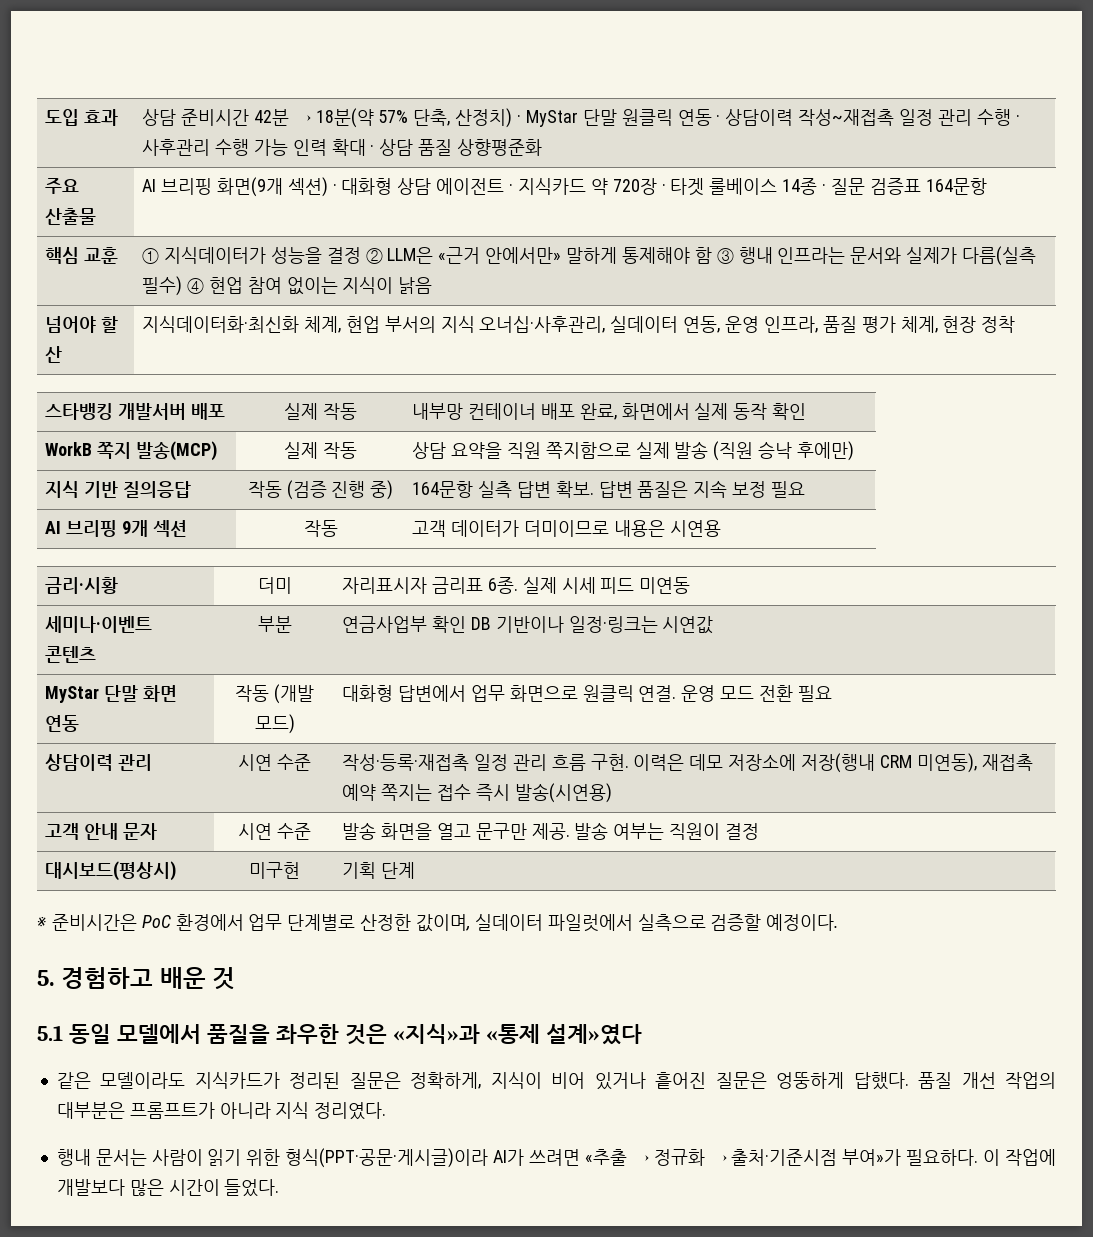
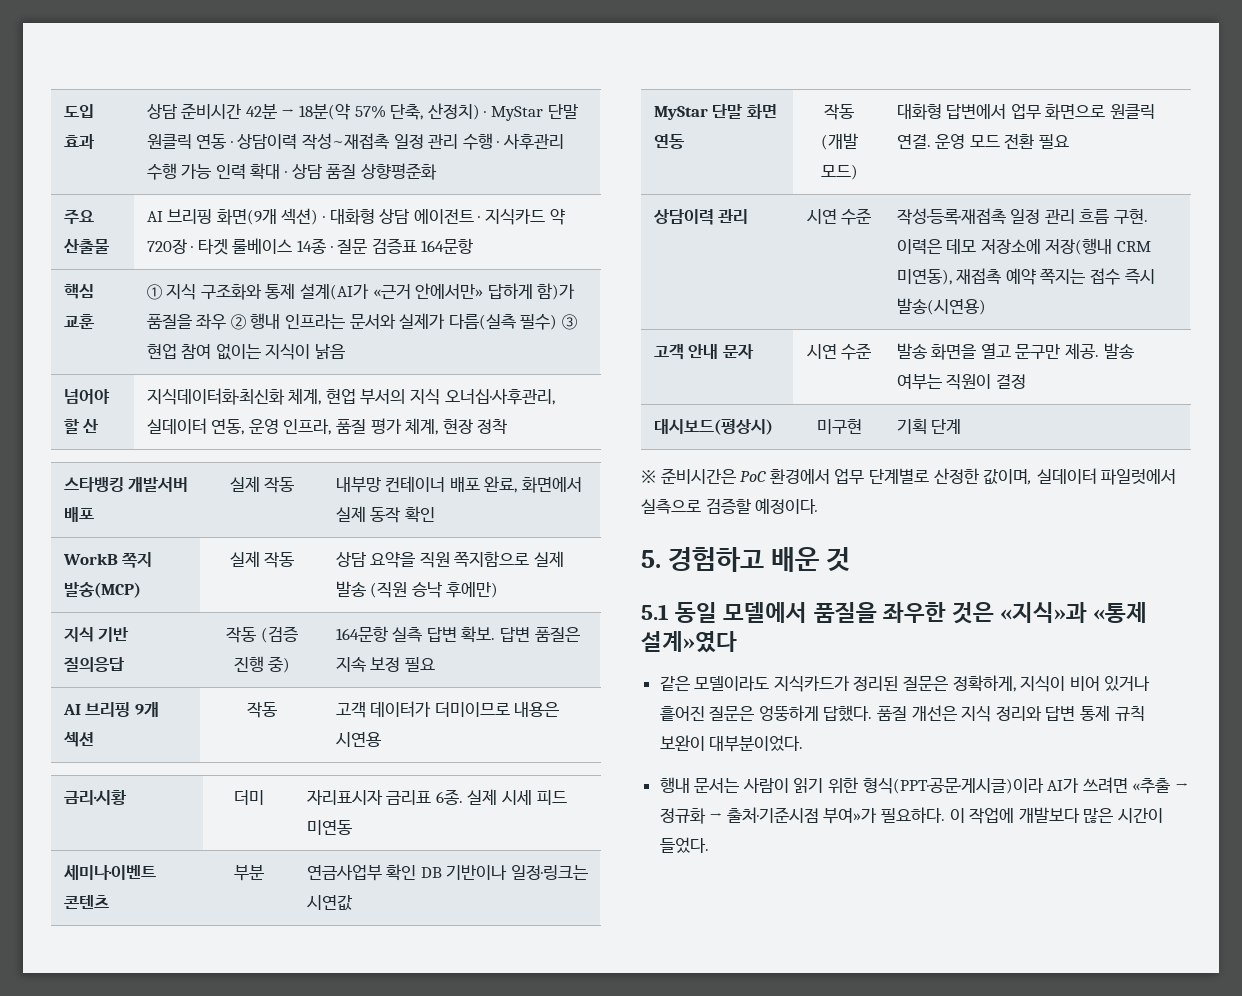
- 핵심 교훈 | ① 지식데이터가 성능을 결정 ② LLM은 «근거 안에서만» 말하게 통제해야 함 ③ 행내 인프라는 문서와 실제가 다름(실측 필수) ④ 현업 참여 없이는 지식이 낡음
+ 핵심 교훈 | ① 지식 구조화와 통제 설계(AI가 «근거 안에서만» 답하게 함)가 품질을 좌우 ② 행내 인프라는 문서와 실제가 다름(실측 필수) ③ 현업 참여 없이는 지식이 낡음
- 품질 개선 작업의 대부분은 프롬프트가 아니라 지식 정리였다.
+ 품질 개선은 지식 정리와 답변 통제 규칙 보완이 대부분이었다.

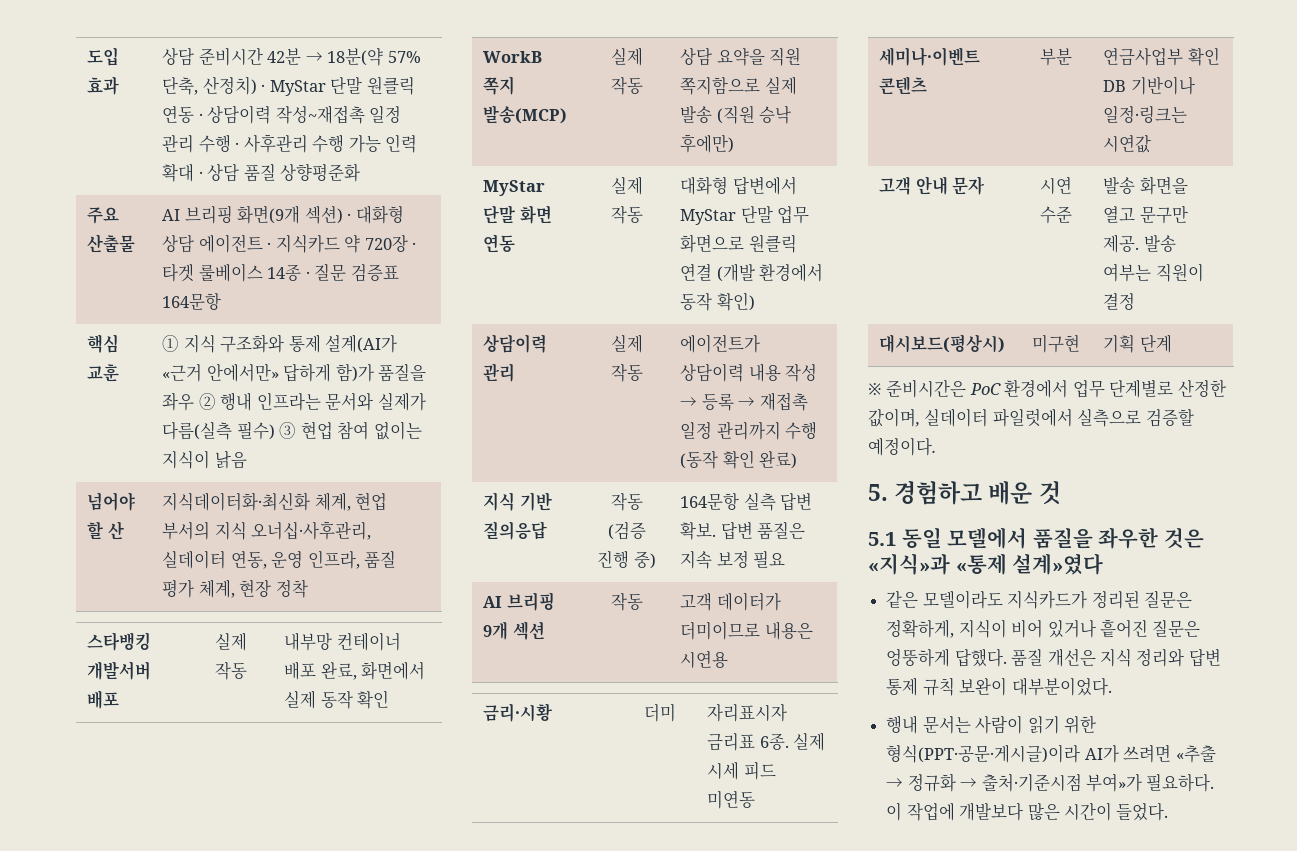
+ MyStar 단말 화면 연동 | 실제 작동 | 대화형 답변에서 MyStar 단말 업무 화면으로 원클릭 연결 (개발 환경에서 동작 확인)
+ 상담이력 관리 | 실제 작동 | 에이전트가 상담이력 내용 작성 → 등록 → 재접촉 일정 관리까지 수행 (동작 확인 완료)
- MyStar 단말 화면 연동 | 작동 (개발 모드) | 대화형 답변에서 업무 화면으로 원클릭 연결. 운영 모드 전환 필요
- 상담이력 관리 | 시연 수준 | 작성·등록·재접촉 일정 관리 흐름 구현. 이력은 데모 저장소에 저장(행내 CRM 미연동), 재접촉 예약 쪽지는 접수 즉시 발송(시연용)

